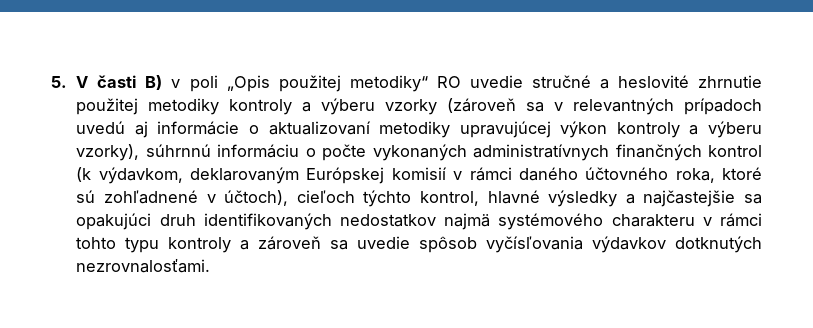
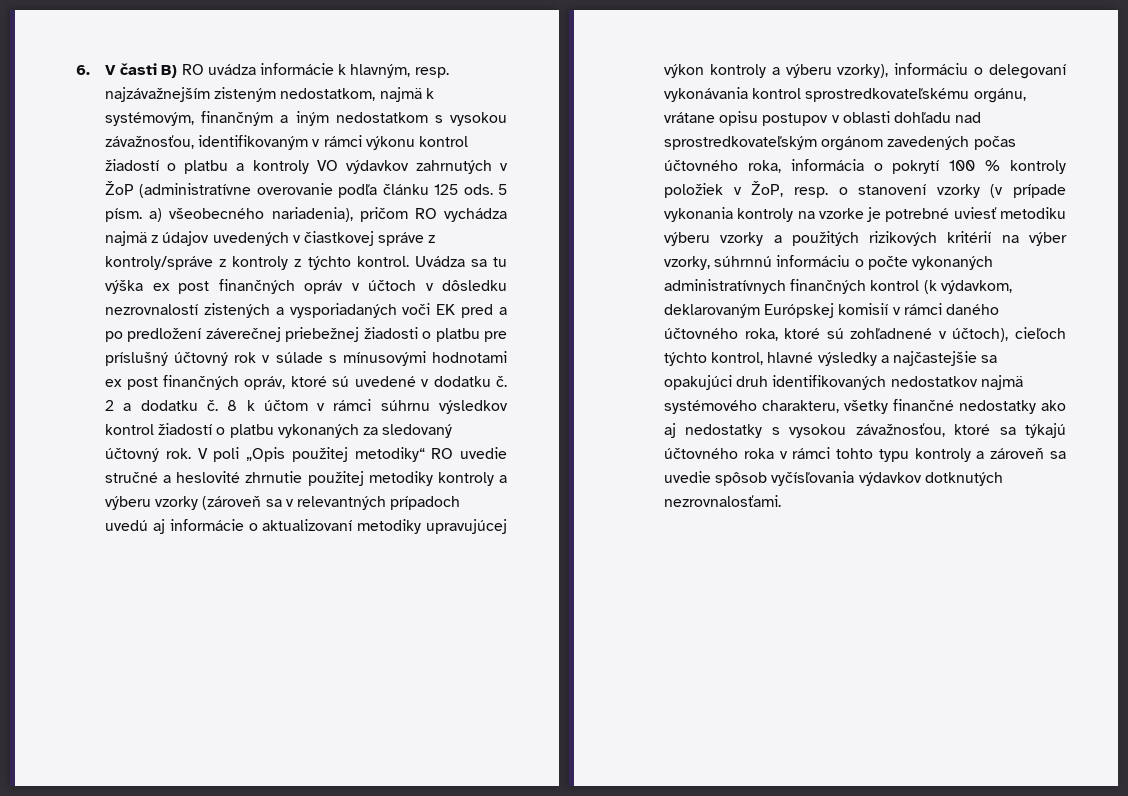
- 5. V časti B) v poli „Opis použitej metodiky“ RO uvedie stručné a heslovité zhrnutie použitej metodiky kontroly a výberu vzorky (zároveň sa v relevantných prípadoch uvedú aj informácie o aktualizovaní metodiky upravujúcej výkon kontroly a výberu vzorky), súhrnnú informáciu o počte vykonaných administratívnych finančných kontrol (k výdavkom, deklarovaným Európskej komisií v rámci daného účtovného roka, ktoré sú zohľadnené v účtoch), cieľoch týchto kontrol, hlavné výsledky a najčastejšie sa opakujúci druh identifikovaných nedostatkov najmä systémového charakteru v rámci tohto typu kontroly a zároveň sa uvedie spôsob vyčísľovania výdavkov dotknutých nezrovnalosťami.
+ 6. V časti B) RO uvádza informácie k hlavným, resp. najzávažnejším zisteným nedostatkom, najmä k systémovým, finančným a iným nedostatkom s vysokou závažnosťou, identifikovaným v rámci výkonu kontrol žiadostí o platbu a kontroly VO výdavkov zahrnutých v ŽoP (administratívne overovanie podľa článku 125 ods. 5 písm. a) všeobecného nariadenia), pričom RO vychádza najmä z údajov uvedených v čiastkovej správe z kontroly/správe z kontroly z týchto kontrol. Uvádza sa tu výška ex post finančných opráv v účtoch v dôsledku nezrovnalostí zistených a vysporiadaných voči EK pred a po predložení záverečnej priebežnej žiadosti o platbu pre príslušný účtovný rok v súlade s mínusovými hodnotami ex post finančných opráv, ktoré sú uvedené v dodatku č. 2 a dodatku č. 8 k účtom v rámci súhrnu výsledkov kontrol žiadostí o platbu vykonaných za sledovaný účtovný rok. V poli „Opis použitej metodiky“ RO uvedie stručné a heslovité zhrnutie použitej metodiky kontroly a výberu vzorky (zároveň sa v relevantných prípadoch uvedú aj informácie o aktualizovaní metodiky upravujúcej výkon kontroly a výberu vzorky), informáciu o delegovaní vykonávania kontrol sprostredkovateľskému orgánu, vrátane opisu postupov v oblasti dohľadu nad sprostredkovateľským orgánom zavedených počas účtovného roka, informácia o pokrytí 100 % kontroly položiek v ŽoP, resp. o stanovení vzorky (v prípade vykonania kontroly na vzorke je potrebné uviesť metodiku výberu vzorky a použitých rizikových kritérií na výber vzorky, súhrnnú informáciu o počte vykonaných administratívnych finančných kontrol (k výdavkom, deklarovaným Európskej komisií v rámci daného účtovného roka, ktoré sú zohľadnené v účtoch), cieľoch týchto kontrol, hlavné výsledky a najčastejšie sa opakujúci druh identifikovaných nedostatkov najmä systémového charakteru, všetky finančné nedostatky ako aj nedostatky s vysokou závažnosťou, ktoré sa týkajú účtovného roka v rámci tohto typu kontroly a zároveň sa uvedie spôsob vyčísľovania výdavkov dotknutých nezrovnalosťami.

